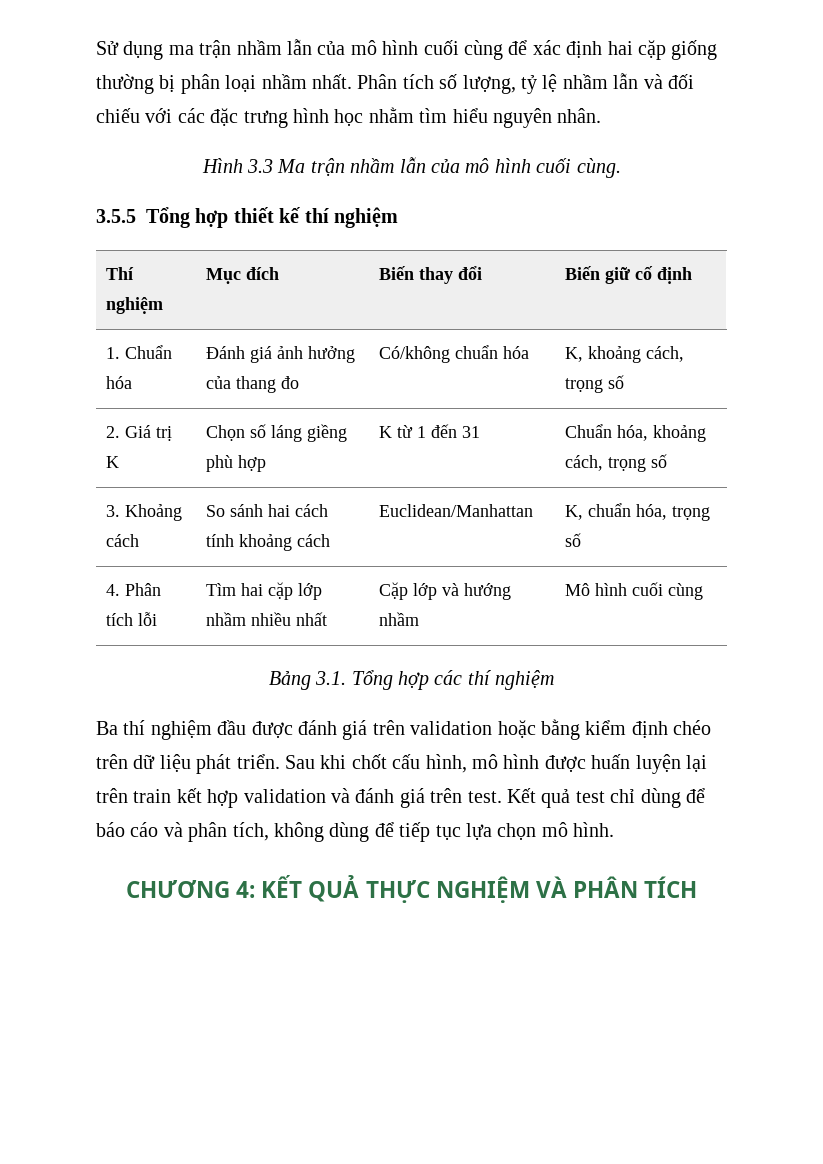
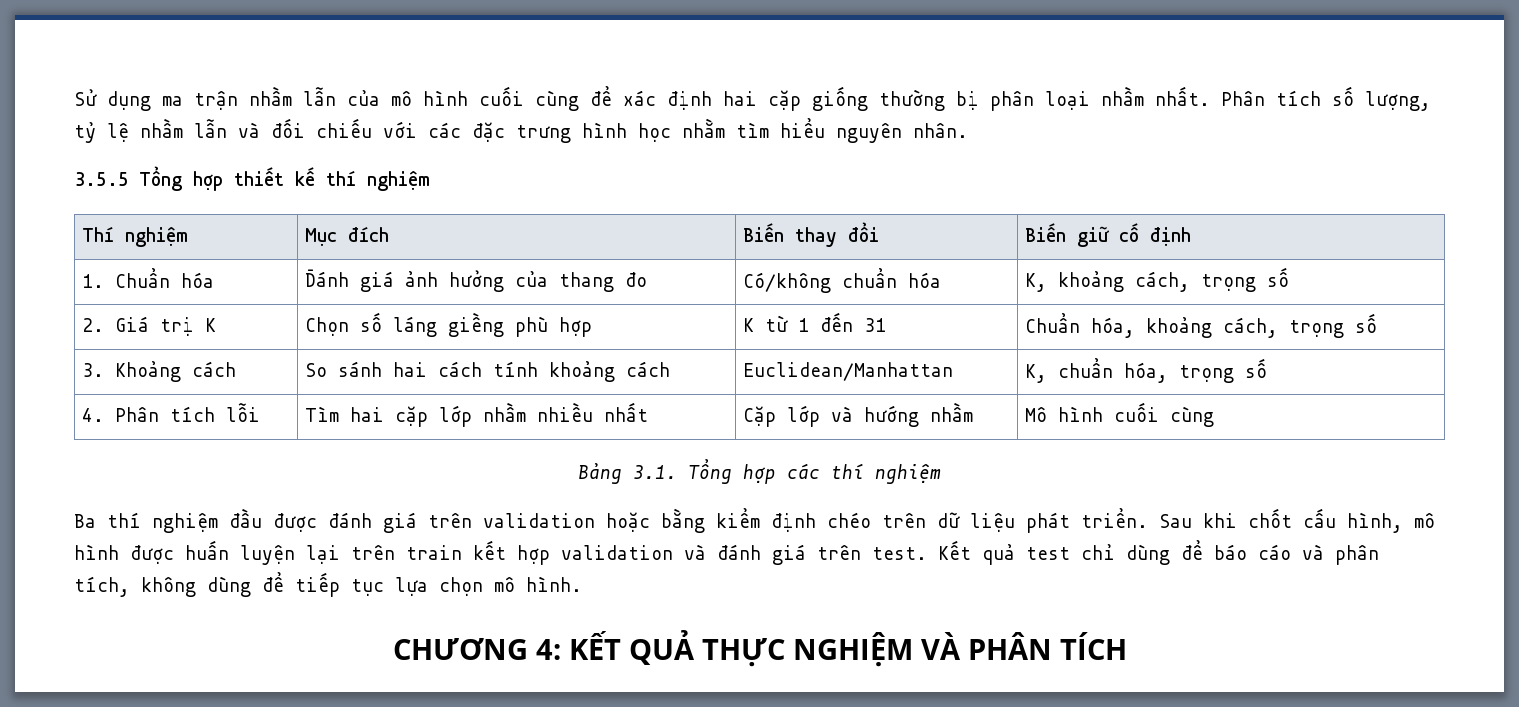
- Hình 3.3 Ma trận nhầm lẫn của mô hình cuối cùng.

